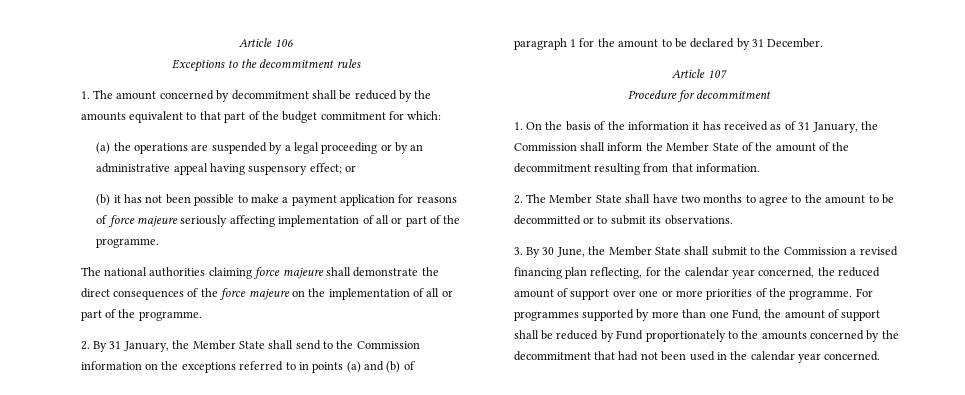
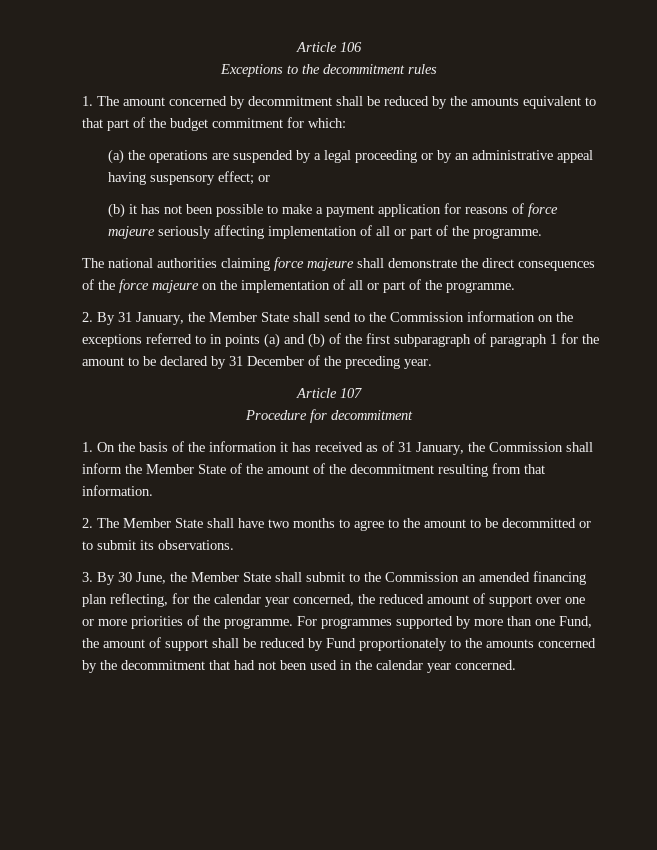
- 2. By 31 January, the Member State shall send to the Commission information on the exceptions referred to in points (a) and (b) of paragraph 1 for the amount to be declared by 31 December.
+ 2. By 31 January, the Member State shall send to the Commission information on the exceptions referred to in points (a) and (b) of the first subparagraph of paragraph 1 for the amount to be declared by 31 December of the preceding year.
- 3. By 30 June, the Member State shall submit to the Commission a revised financing plan reflecting, for the calendar year concerned, the reduced amount of support over one or more priorities of the programme.
+ 3. By 30 June, the Member State shall submit to the Commission an amended financing plan reflecting, for the calendar year concerned, the reduced amount of support over one or more priorities of the programme.

